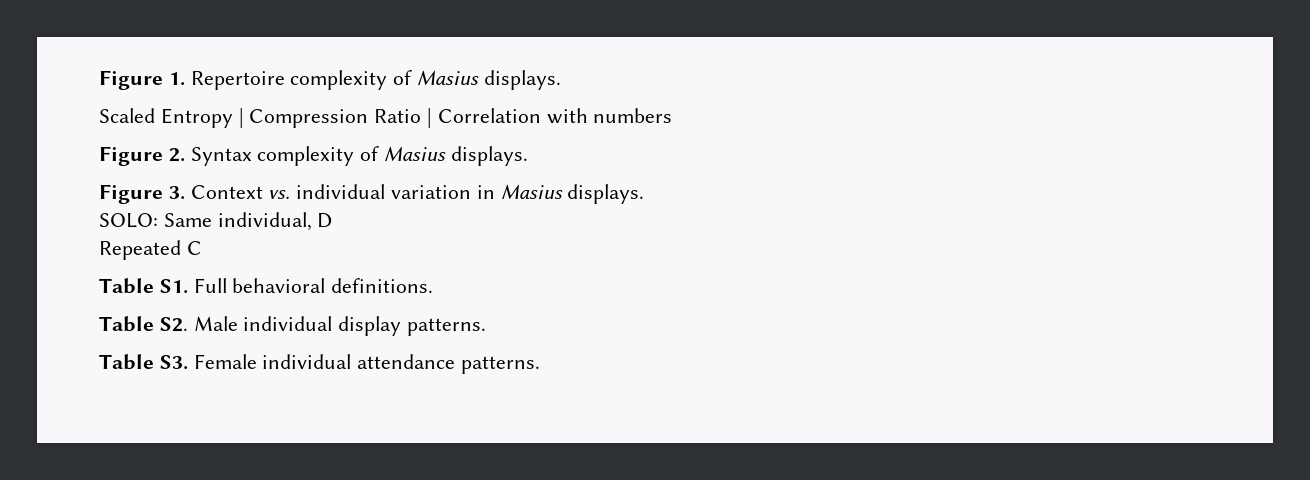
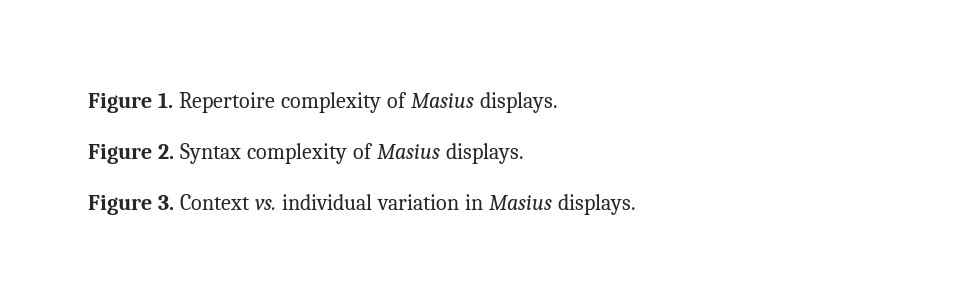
- Scaled Entropy | Compression Ratio | Correlation with numbers
- SOLO: Same individual, D
- Repeated C
- Table S1. Full behavioral definitions.
- Table S2. Male individual display patterns.
- Table S3. Female individual attendance patterns.

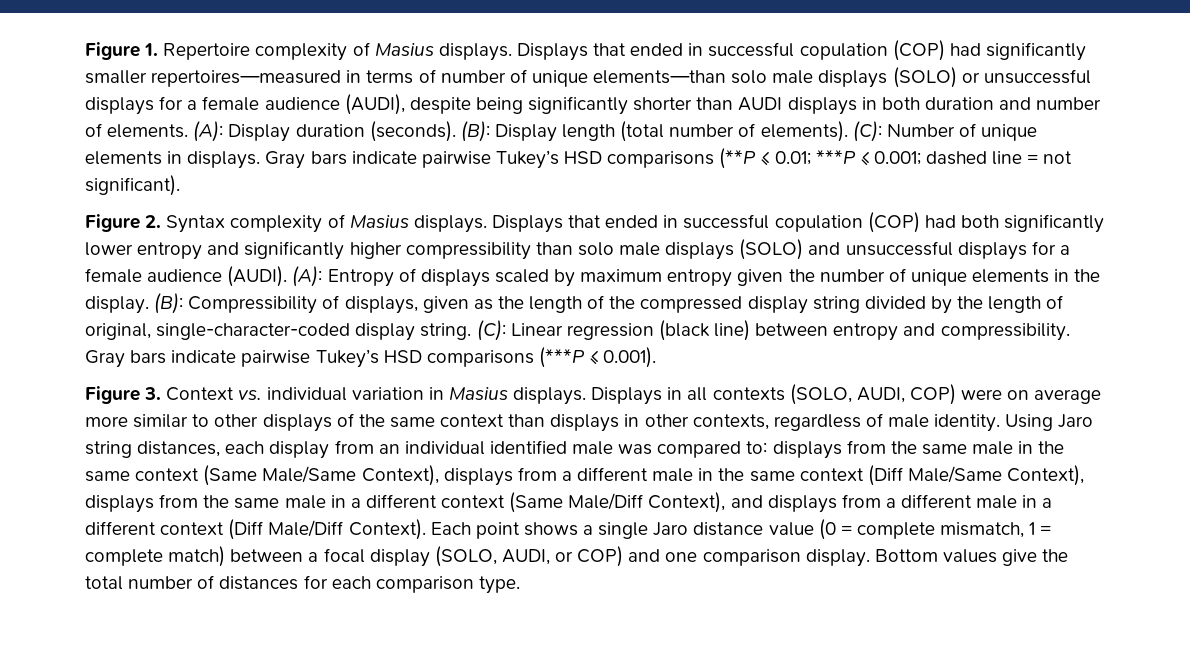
+ Displays that ended in successful copulation (COP) had significantly smaller repertoires—measured in terms of number of unique elements—than solo male displays (SOLO) or unsuccessful displays for a female audience (AUDI), despite being significantly shorter than AUDI displays in both duration and number of elements. (A): Display duration (seconds). (B): Display length (total number of elements). (C): Number of unique elements in displays. Gray bars indicate pairwise Tukey’s HSD comparisons (**P ≤ 0.01; ***P ≤ 0.001; dashed line = not significant).
+ Displays that ended in successful copulation (COP) had both significantly lower entropy and significantly higher compressibility than solo male displays (SOLO) and unsuccessful displays for a female audience (AUDI). (A): Entropy of displays scaled by maximum entropy given the number of unique elements in the display. (B): Compressibility of displays, given as the length of the compressed display string divided by the length of original, single-character-coded display string. (C): Linear regression (black line) between entropy and compressibility. Gray bars indicate pairwise Tukey’s HSD comparisons (***P ≤ 0.001).
+ Displays in all contexts (SOLO, AUDI, COP) were on average more similar to other displays of the same context than displays in other contexts, regardless of male identity. Using Jaro string distances, each display from an individual identified male was compared to: displays from the same male in the same context (Same Male/Same Context), displays from a different male in the same context (Diff Male/Same Context), displays from the same male in a different context (Same Male/Diff Context), and displays from a different male in a different context (Diff Male/Diff Context). Each point shows a single Jaro distance value (0 = complete mismatch, 1 = complete match) between a focal display (SOLO, AUDI, or COP) and one comparison display. Bottom values give the total number of distances for each comparison type.

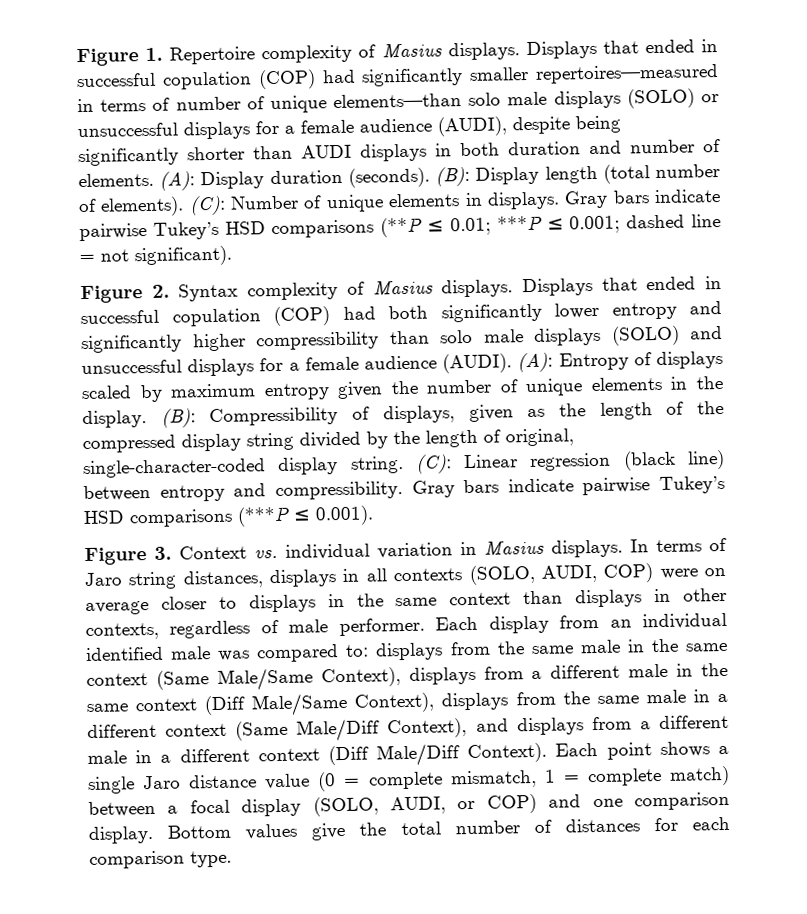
- Displays in all contexts (SOLO, AUDI, COP) were on average more similar to other displays of the same context than displays in other contexts, regardless of male identity. Using Jaro string distances, each display from an individual identified male was compared to:
+ In terms of Jaro string distances, displays in all contexts (SOLO, AUDI, COP) were on average closer to displays in the same context than displays in other contexts, regardless of male performer. Each display from an individual identified male was compared to:

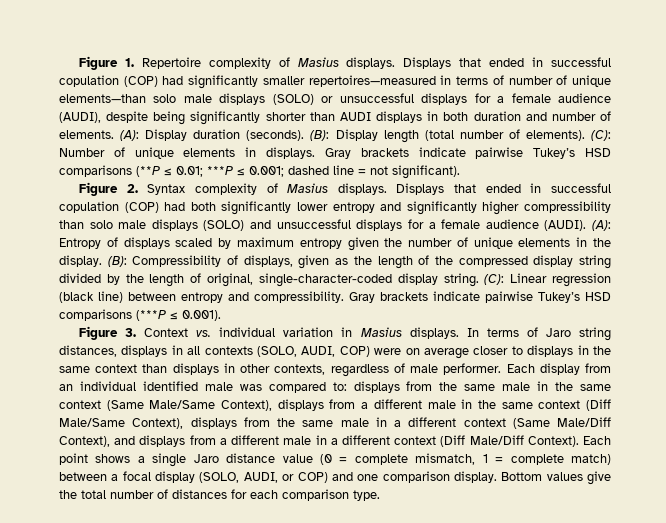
- Gray bars indicate pairwise Tukey’s HSD comparisons (**P ≤ 0.01; ***P ≤ 0.001; dashed line = not significant).
+ Gray brackets indicate pairwise Tukey’s HSD comparisons (**P ≤ 0.01; ***P ≤ 0.001; dashed line = not significant).
- Gray bars indicate pairwise Tukey’s HSD comparisons (***P ≤ 0.001).
+ Gray brackets indicate pairwise Tukey’s HSD comparisons (***P ≤ 0.001).

